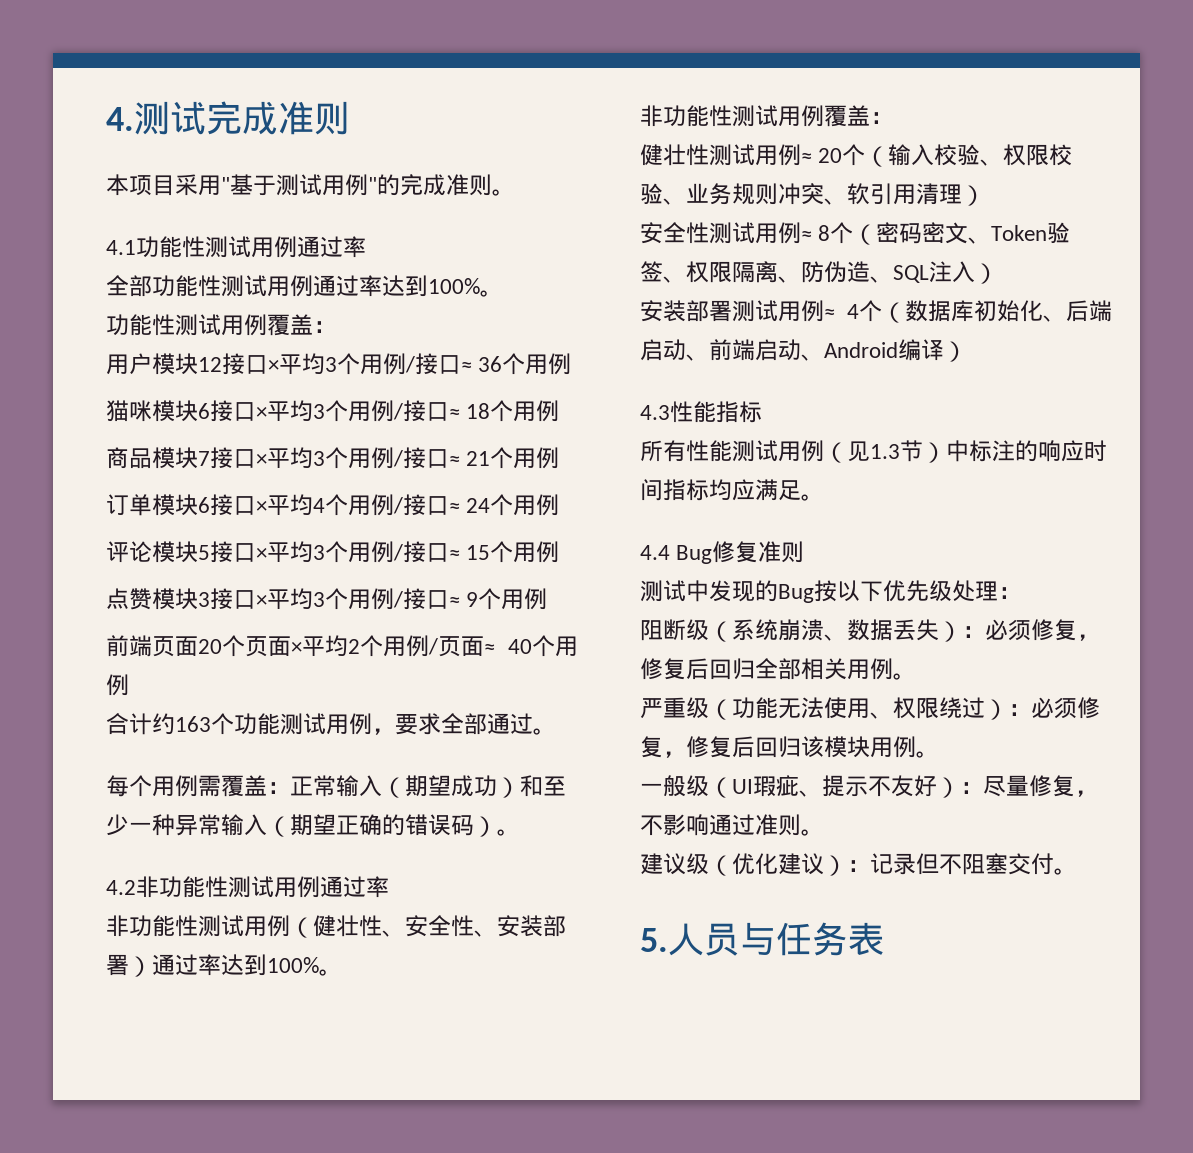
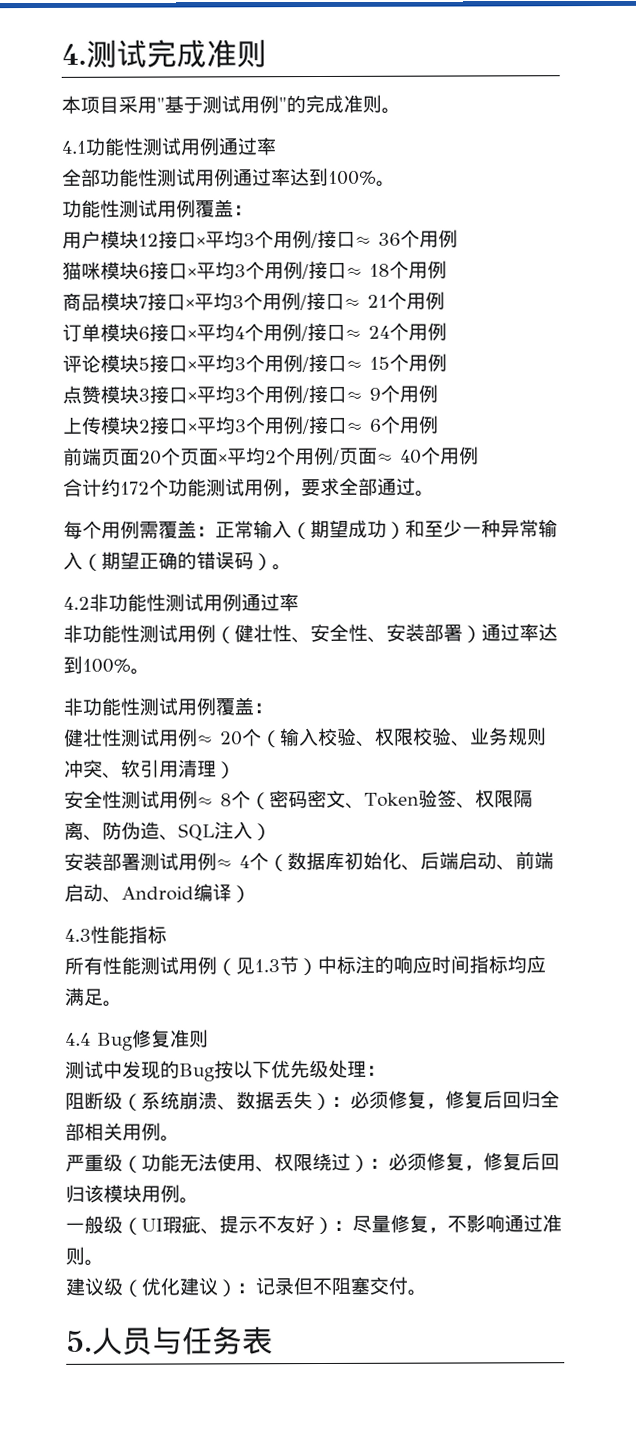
+ 上传模块2接口×平均3个用例/接口≈ 6个用例
- 合计约163个功能测试用例，要求全部通过。
+ 合计约172个功能测试用例，要求全部通过。

